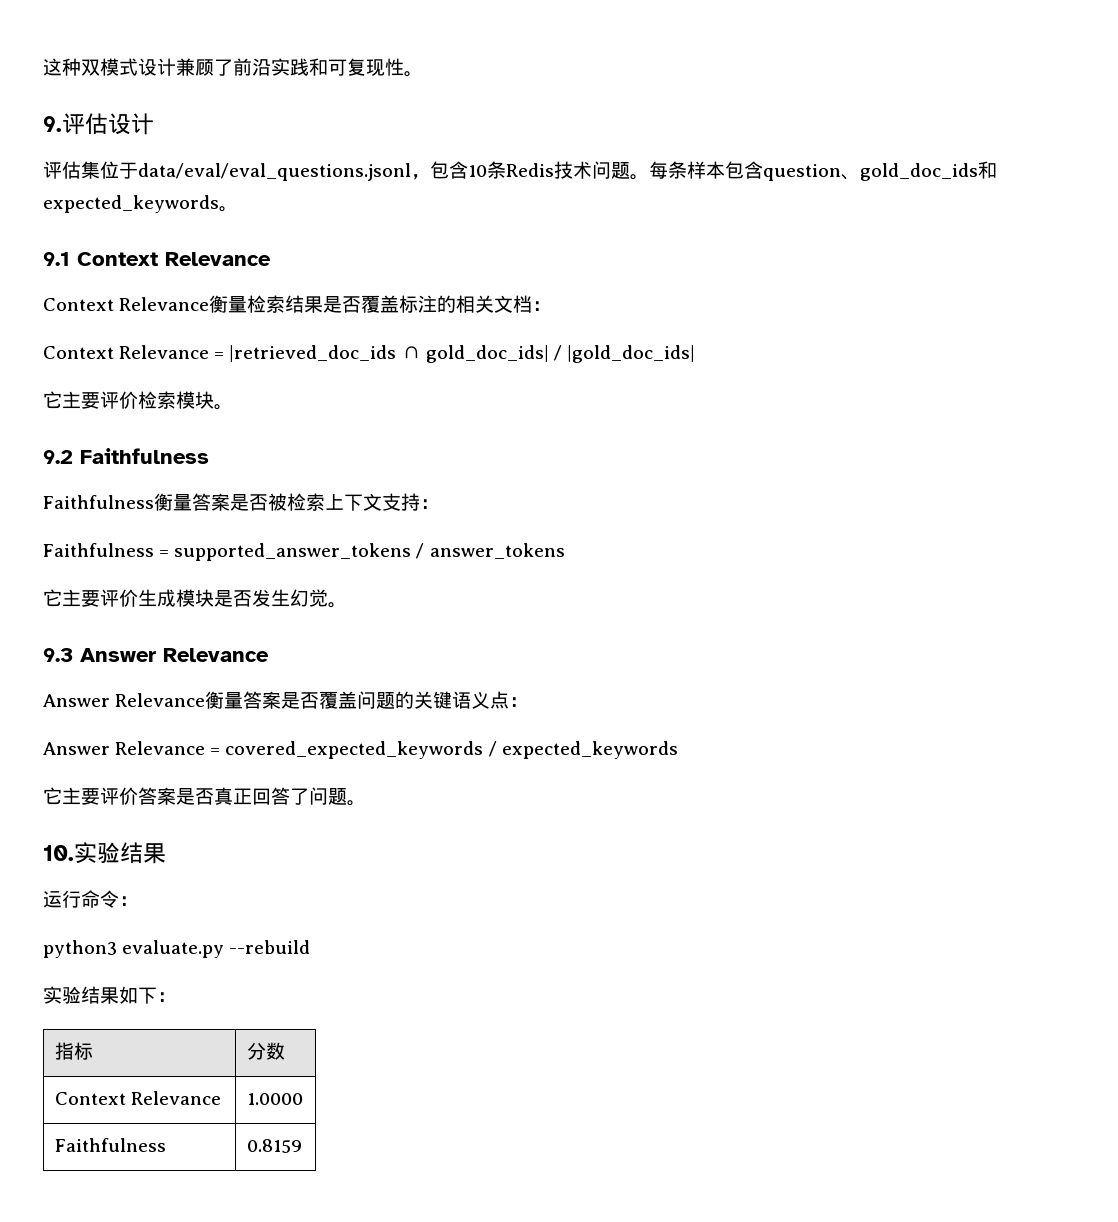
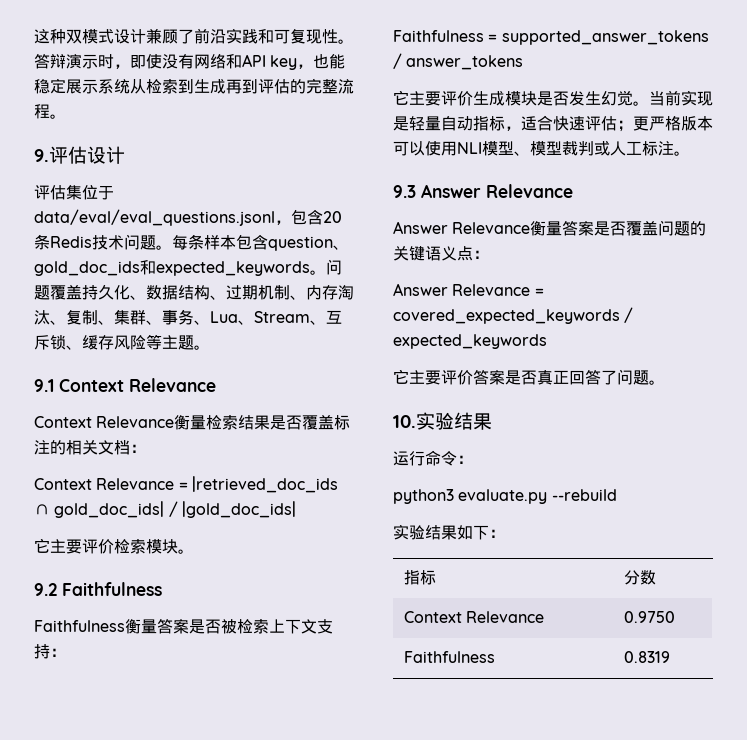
+ 答辩演示时，即使没有网络和API key，也能稳定展示系统从检索到生成再到评估的完整流程。
- 评估集位于data/eval/eval_questions.jsonl，包含10条Redis技术问题。
+ 评估集位于data/eval/eval_questions.jsonl，包含20条Redis技术问题。
+ 问题覆盖持久化、数据结构、过期机制、内存淘汰、复制、集群、事务、Lua、Stream、互斥锁、缓存风险等主题。
+ 当前实现是轻量自动指标，适合快速评估；更严格版本可以使用NLI模型、模型裁判或人工标注。
- Context Relevance | 1.0000
+ Context Relevance | 0.9750
- Faithfulness | 0.8159
+ Faithfulness | 0.8319

